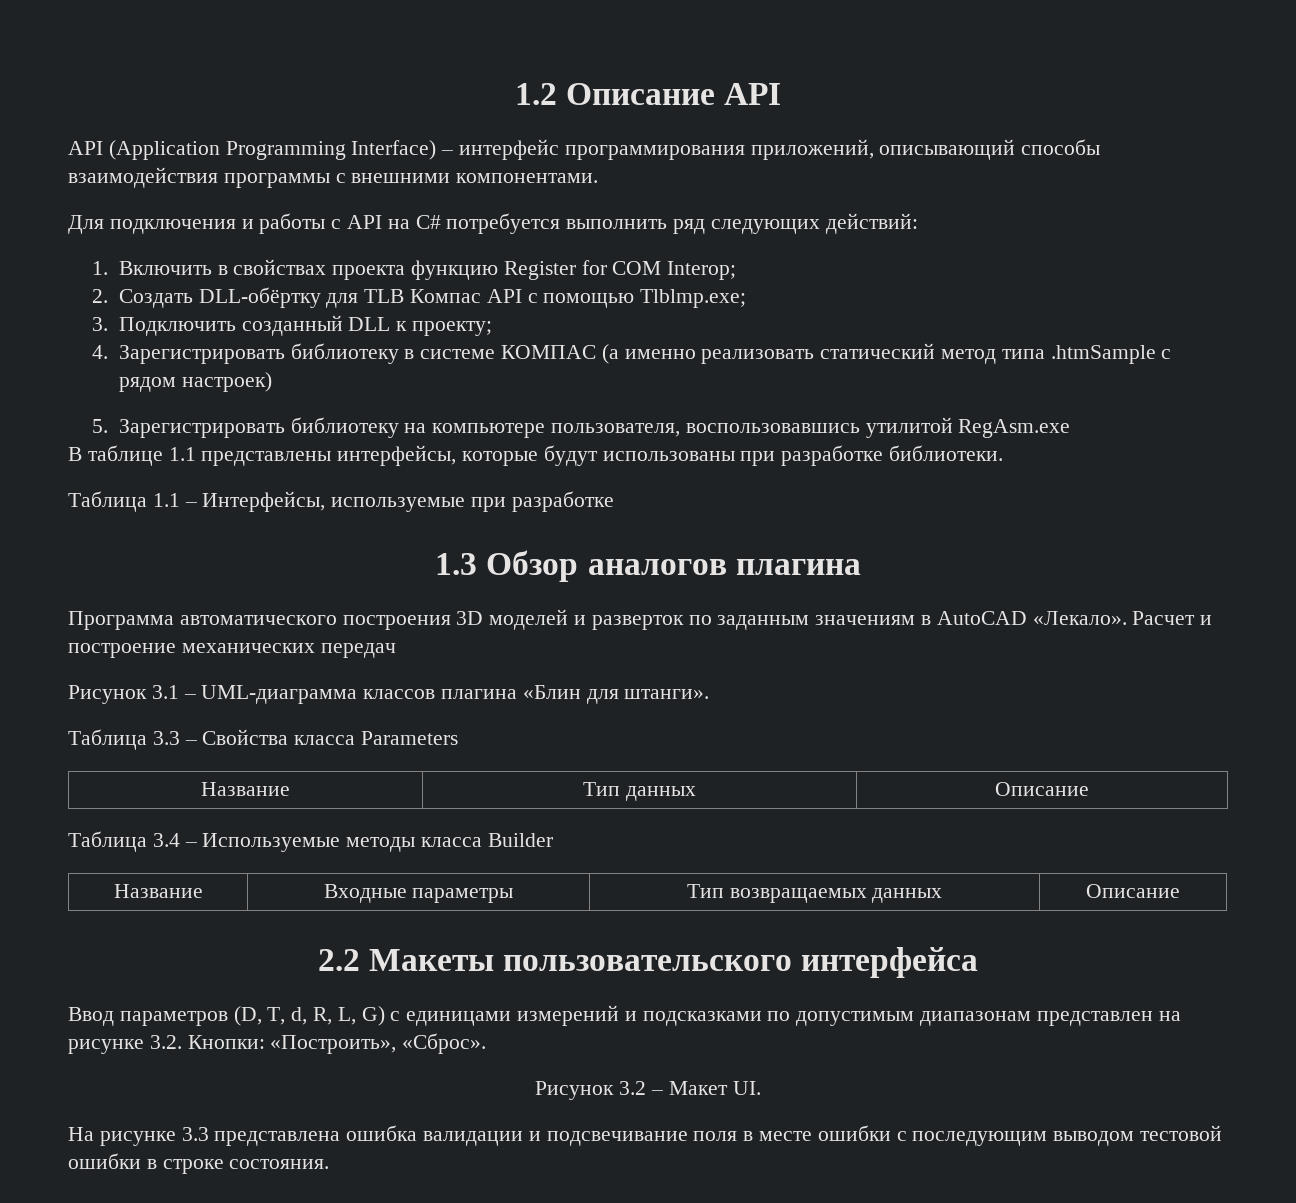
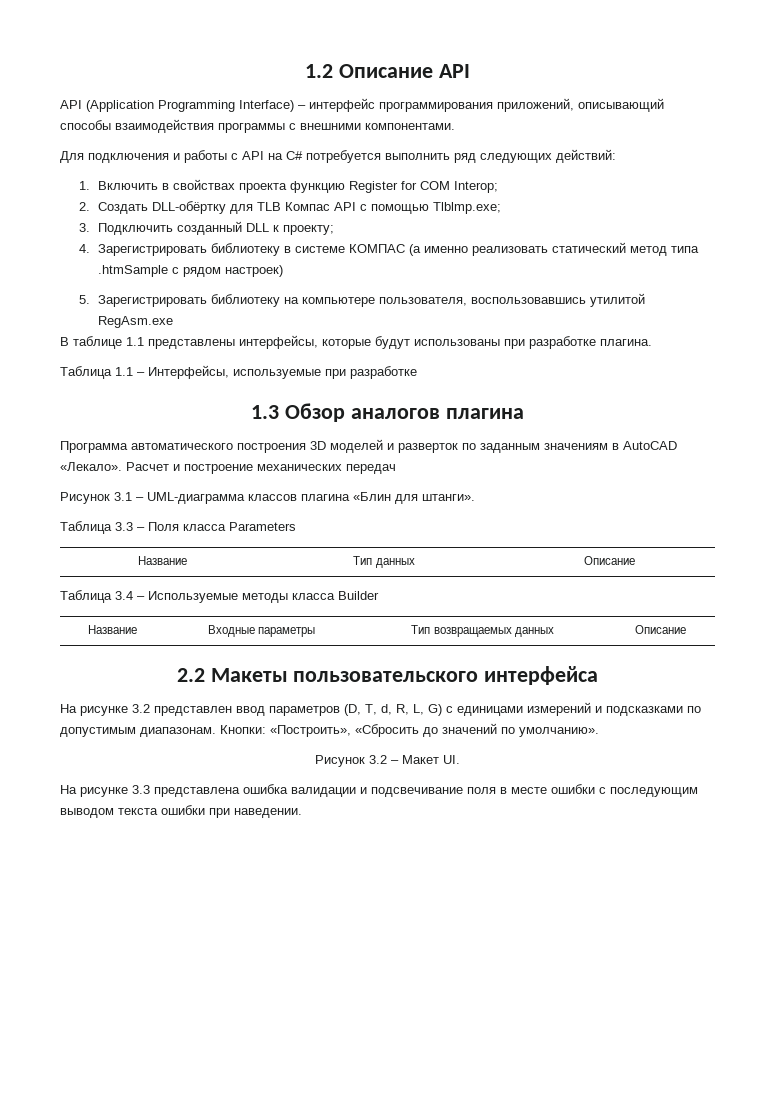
- В таблице 1.1 представлены интерфейсы, которые будут использованы при разработке библиотеки.
+ В таблице 1.1 представлены интерфейсы, которые будут использованы при разработке плагина.
- Таблица 3.3 – Свойства класса Parameters
+ Таблица 3.3 – Поля класса Parameters
- Ввод параметров (D, T, d, R, L, G) с единицами измерений и подсказками по допустимым диапазонам представлен на рисунке 3.2. Кнопки: «Построить», «Сброс».
+ На рисунке 3.2 представлен ввод параметров (D, T, d, R, L, G) с единицами измерений и подсказками по допустимым диапазонам. Кнопки: «Построить», «Сбросить до значений по умолчанию».
- На рисунке 3.3 представлена ошибка валидации и подсвечивание поля в месте ошибки с последующим выводом тестовой ошибки в строке состояния.
+ На рисунке 3.3 представлена ошибка валидации и подсвечивание поля в месте ошибки с последующим выводом текста ошибки при наведении.

